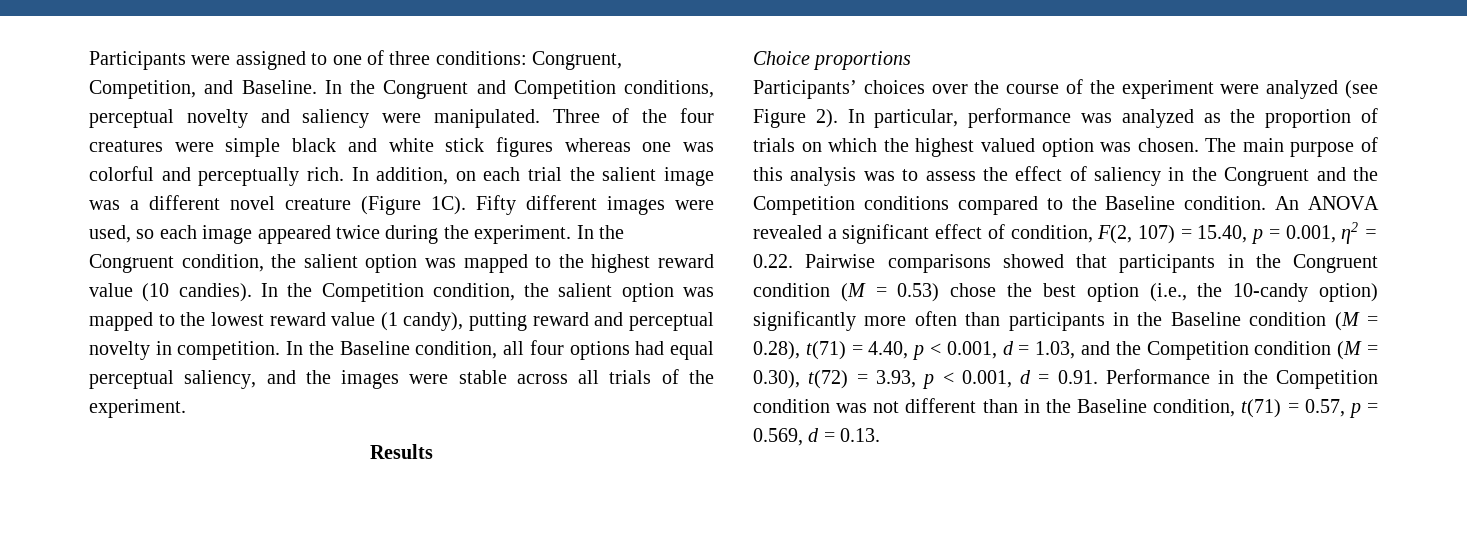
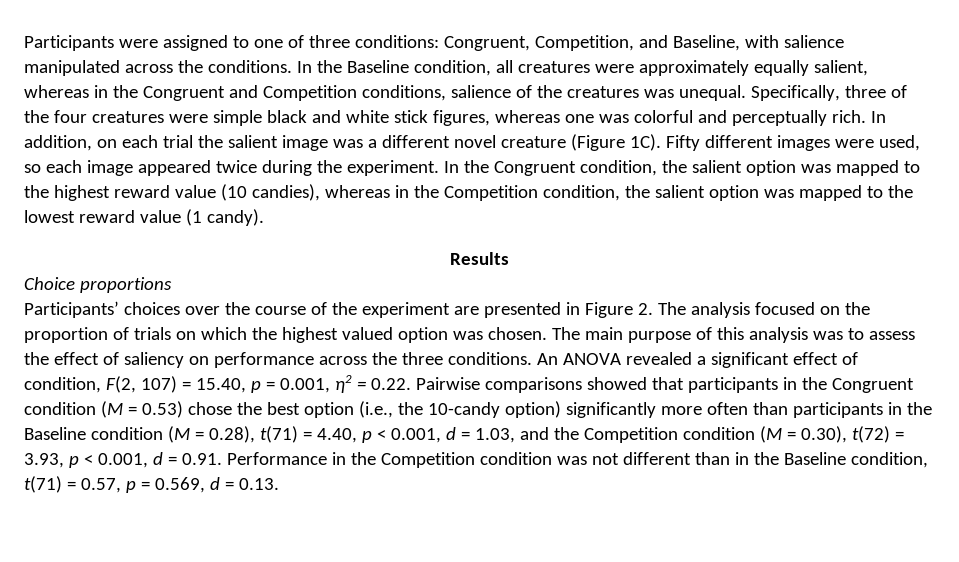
- Participants were assigned to one of three conditions: Congruent, Competition, and Baseline. In the Congruent and Competition conditions, perceptual novelty and saliency were manipulated. Three of the four creatures were simple black and white stick figures whereas one was colorful and perceptually rich.
+ Participants were assigned to one of three conditions: Congruent, Competition, and Baseline, with salience manipulated across the conditions. In the Baseline condition, all creatures were approximately equally salient, whereas in the Congruent and Competition conditions, salience of the creatures was unequal. Specifically, three of the four creatures were simple black and white stick figures, whereas one was colorful and perceptually rich.
- In the Congruent condition, the salient option was mapped to the highest reward value (10 candies). In the Competition condition, the salient option was mapped to the lowest reward value (1 candy), putting reward and perceptual novelty in competition. In the Baseline condition, all four options had equal perceptual saliency, and the images were stable across all trials of the experiment.
+ In the Congruent condition, the salient option was mapped to the highest reward value (10 candies), whereas in the Competition condition, the salient option was mapped to the lowest reward value (1 candy).
- Participants’ choices over the course of the experiment were analyzed (see Figure 2). In particular, performance was analyzed as the proportion of trials on which the highest valued option was chosen.
+ Participants’ choices over the course of the experiment are presented in Figure 2. The analysis focused on the proportion of trials on which the highest valued option was chosen.
- The main purpose of this analysis was to assess the effect of saliency in the Congruent and the Competition conditions compared to the Baseline condition.
+ The main purpose of this analysis was to assess the effect of saliency on performance across the three conditions.

